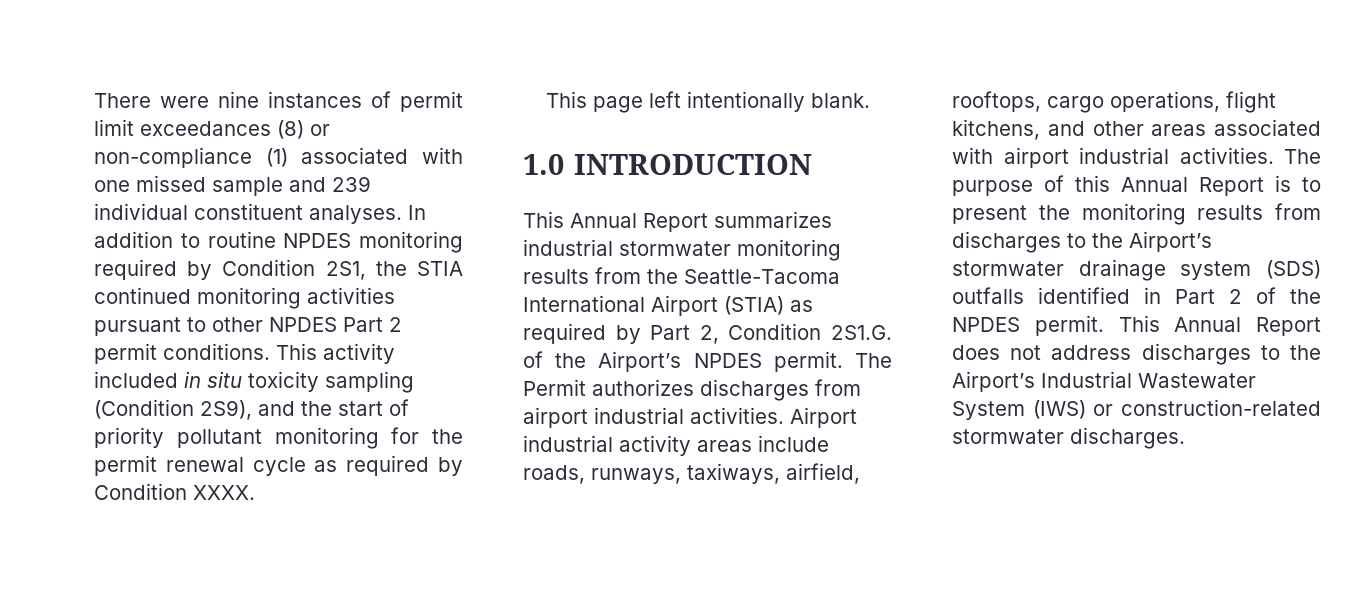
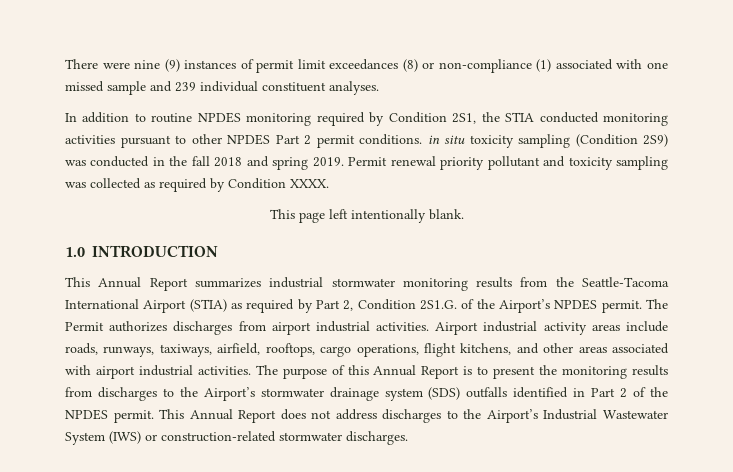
- There were nine instances of permit limit exceedances (8) or non-compliance (1) associated with one missed sample and 239 individual constituent analyses. In addition to routine NPDES monitoring required by Condition 2S1, the STIA continued monitoring activities pursuant to other NPDES Part 2 permit conditions. This activity included in situ toxicity sampling (Condition 2S9), and the start of priority pollutant monitoring for the permit renewal cycle as required by Condition XXXX.
+ There were nine (9) instances of permit limit exceedances (8) or non-compliance (1) associated with one missed sample and 239 individual constituent analyses.
+ In addition to routine NPDES monitoring required by Condition 2S1, the STIA conducted monitoring activities pursuant to other NPDES Part 2 permit conditions. in situ toxicity sampling (Condition 2S9) was conducted in the fall 2018 and spring 2019. Permit renewal priority pollutant and toxicity sampling was collected as required by Condition XXXX.

